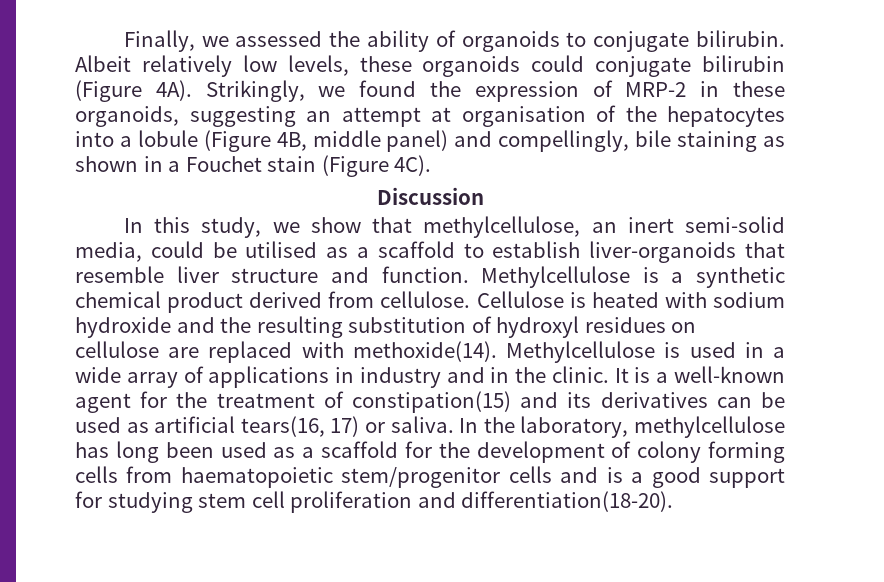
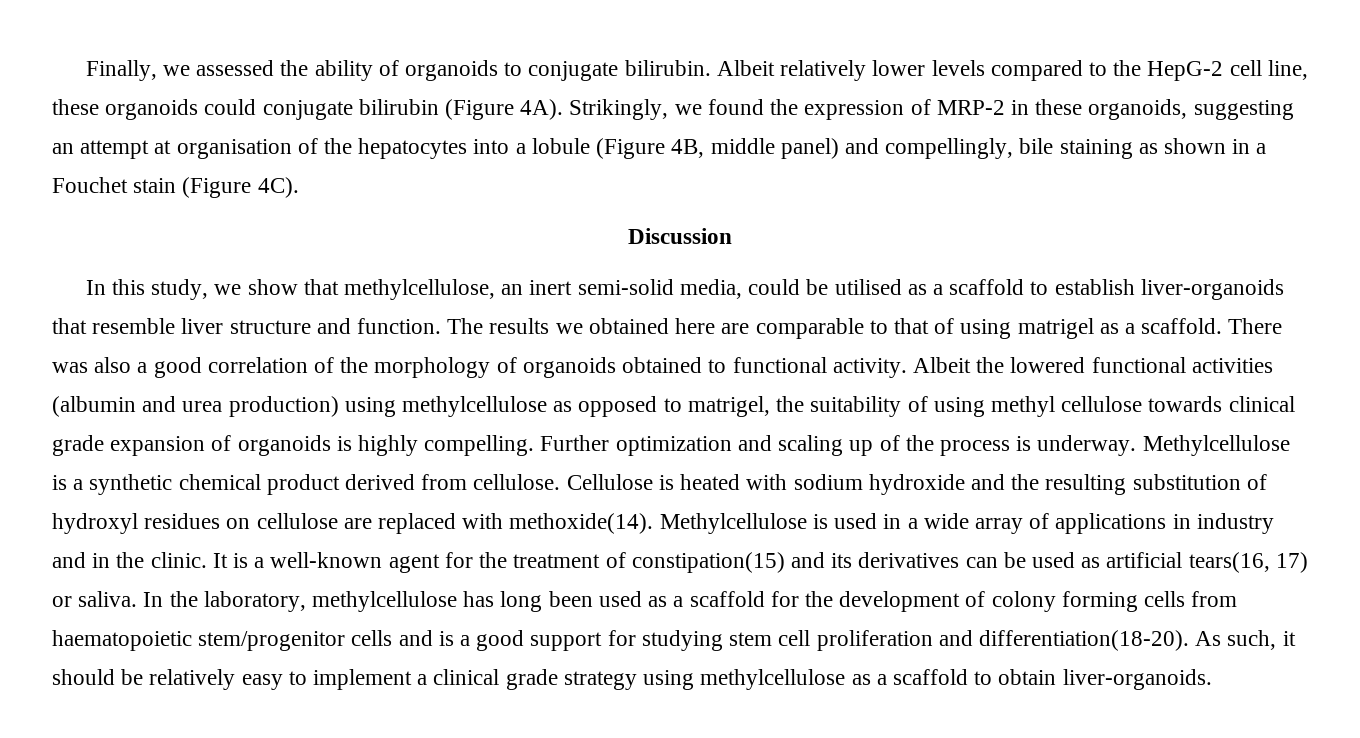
- Albeit relatively low levels, these organoids could conjugate bilirubin (Figure 4A).
+ Albeit relatively lower levels compared to the HepG-2 cell line, these organoids could conjugate bilirubin (Figure 4A).
+ The results we obtained here are comparable to that of using matrigel as a scaffold. There was also a good correlation of the morphology of organoids obtained to functional activity. Albeit the lowered functional activities (albumin and urea production) using methylcellulose as opposed to matrigel, the suitability of using methyl cellulose towards clinical grade expansion of organoids is highly compelling. Further optimization and scaling up of the process is underway.
+ As such, it should be relatively easy to implement a clinical grade strategy using methylcellulose as a scaffold to obtain liver-organoids.

